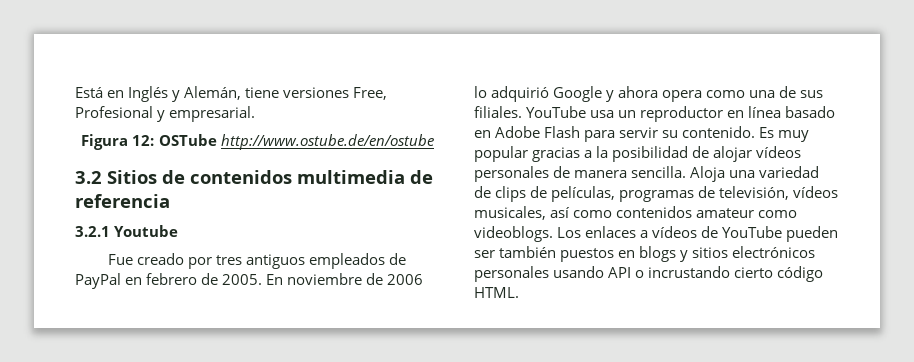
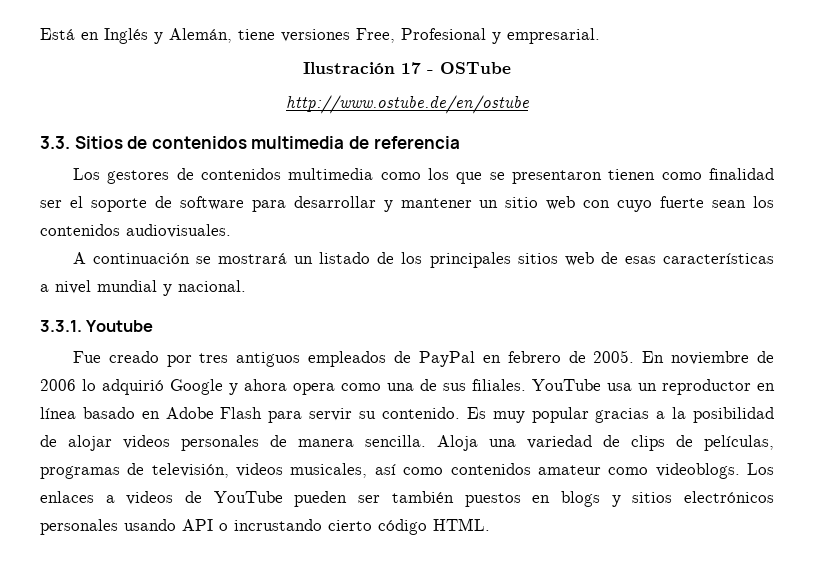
- Figura 12: OSTube http://www.ostube.de/en/ostube
+ Ilustración 17 - OSTube
+ http://www.ostube.de/en/ostube
- 3.2 Sitios de contenidos multimedia de referencia
+ 3.3. Sitios de contenidos multimedia de referencia
- 3.2.1 Youtube
+ Los gestores de contenidos multimedia como los que se presentaron tienen como finalidad ser el soporte de software para desarrollar y mantener un sitio web con cuyo fuerte sean los contenidos audiovisuales.
+ A continuación se mostrará un listado de los principales sitios web de esas características a nivel mundial y nacional.
+ 3.3.1. Youtube
- Es muy popular gracias a la posibilidad de alojar vídeos personales de manera sencilla.
+ Es muy popular gracias a la posibilidad de alojar videos personales de manera sencilla.
- Aloja una variedad de clips de películas, programas de televisión, vídeos musicales, así como contenidos amateur como videoblogs.
+ Aloja una variedad de clips de películas, programas de televisión, videos musicales, así como contenidos amateur como videoblogs.
- Los enlaces a vídeos de YouTube pueden ser también puestos en blogs y sitios electrónicos personales usando API o incrustando cierto código HTML.
+ Los enlaces a videos de YouTube pueden ser también puestos en blogs y sitios electrónicos personales usando API o incrustando cierto código HTML.

